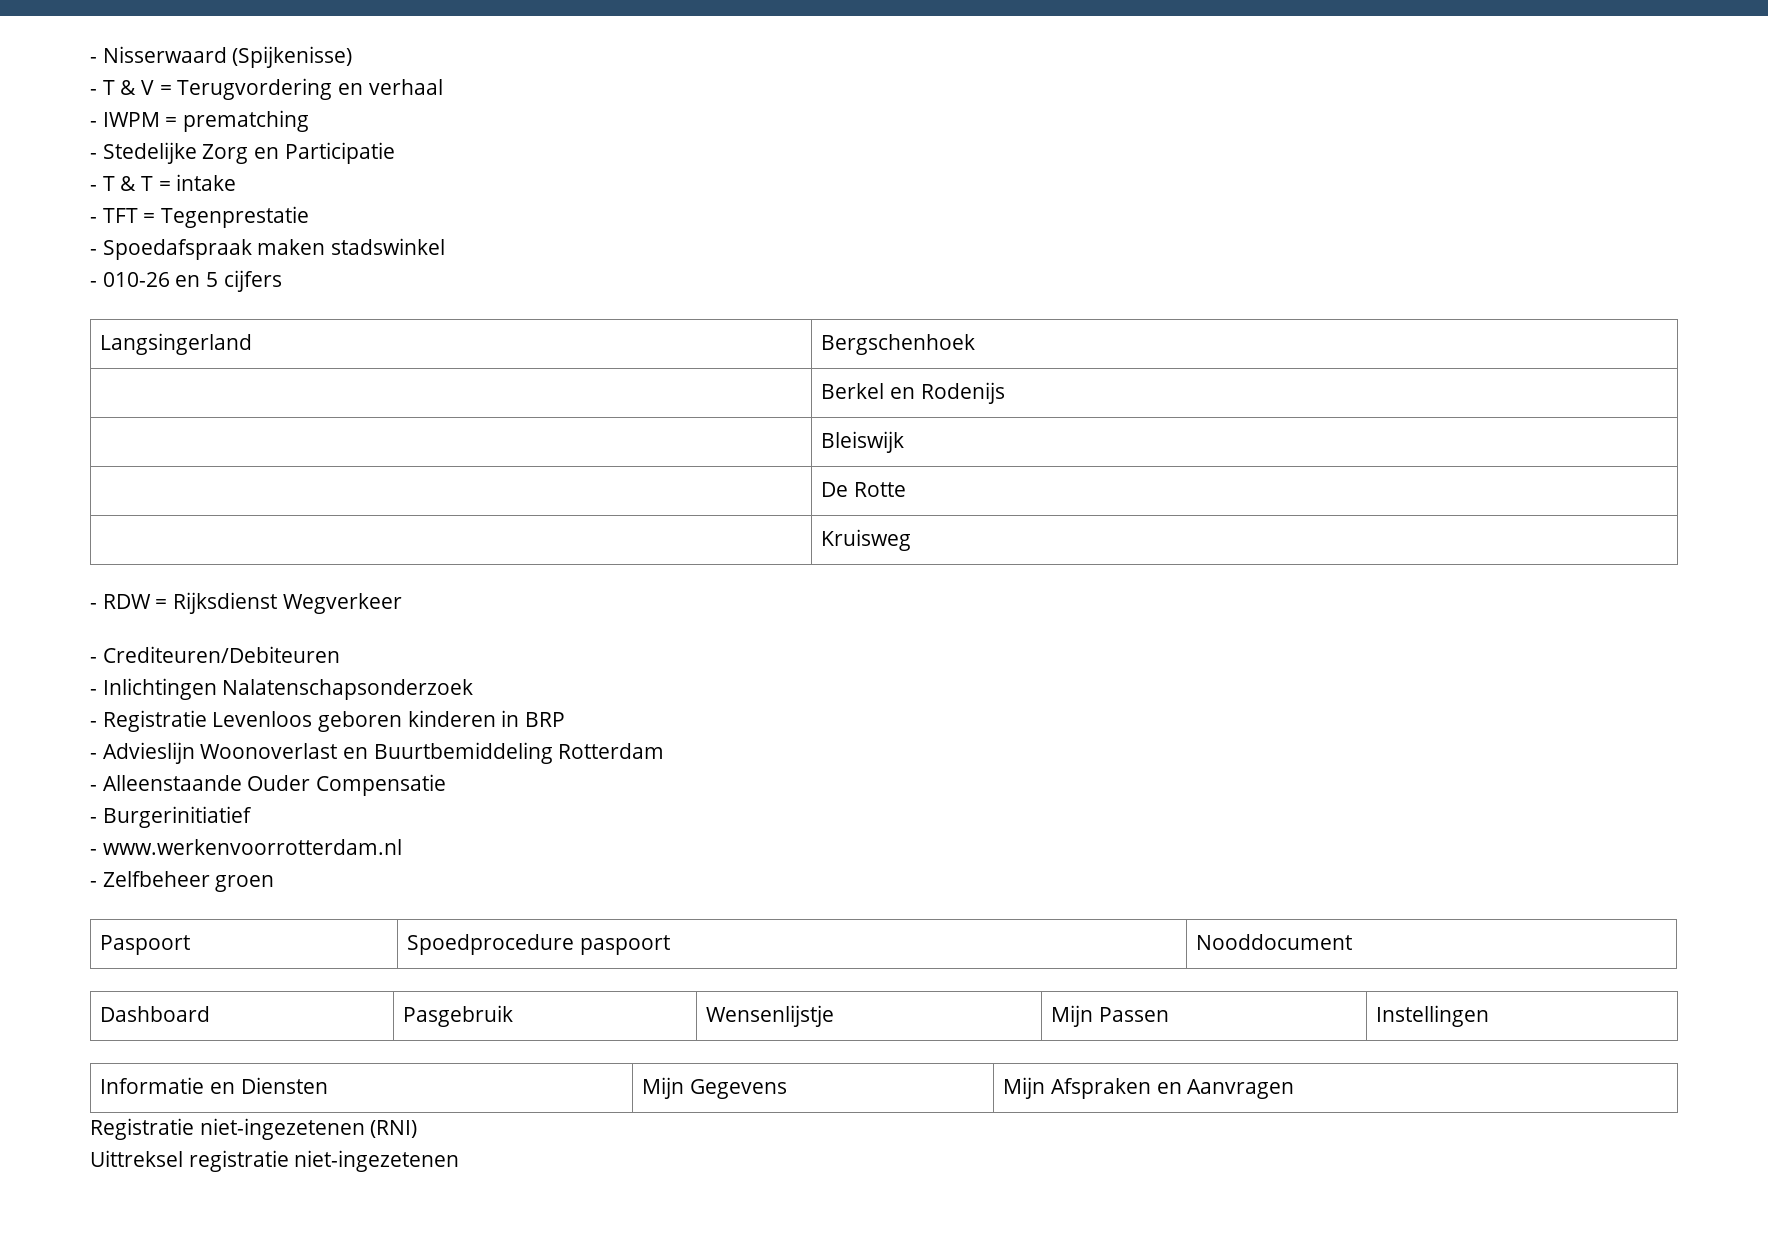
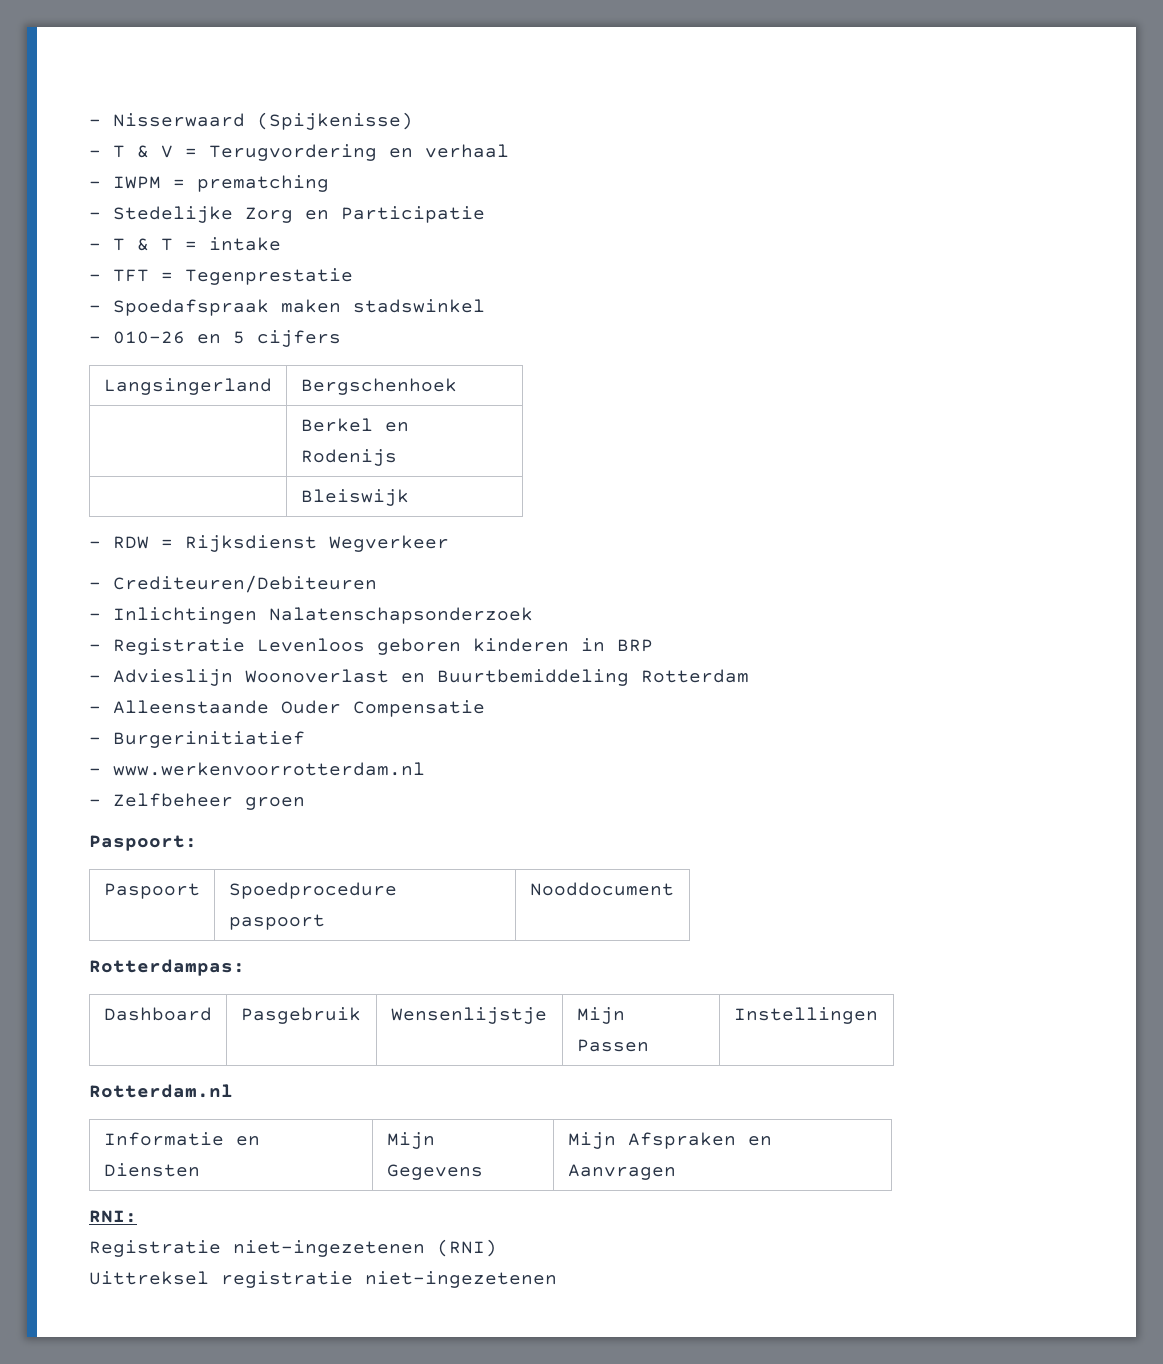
- | De Rotte
- | Kruisweg
+ Paspoort:
+ Rotterdampas:
+ Rotterdam.nl
+ RNI:

